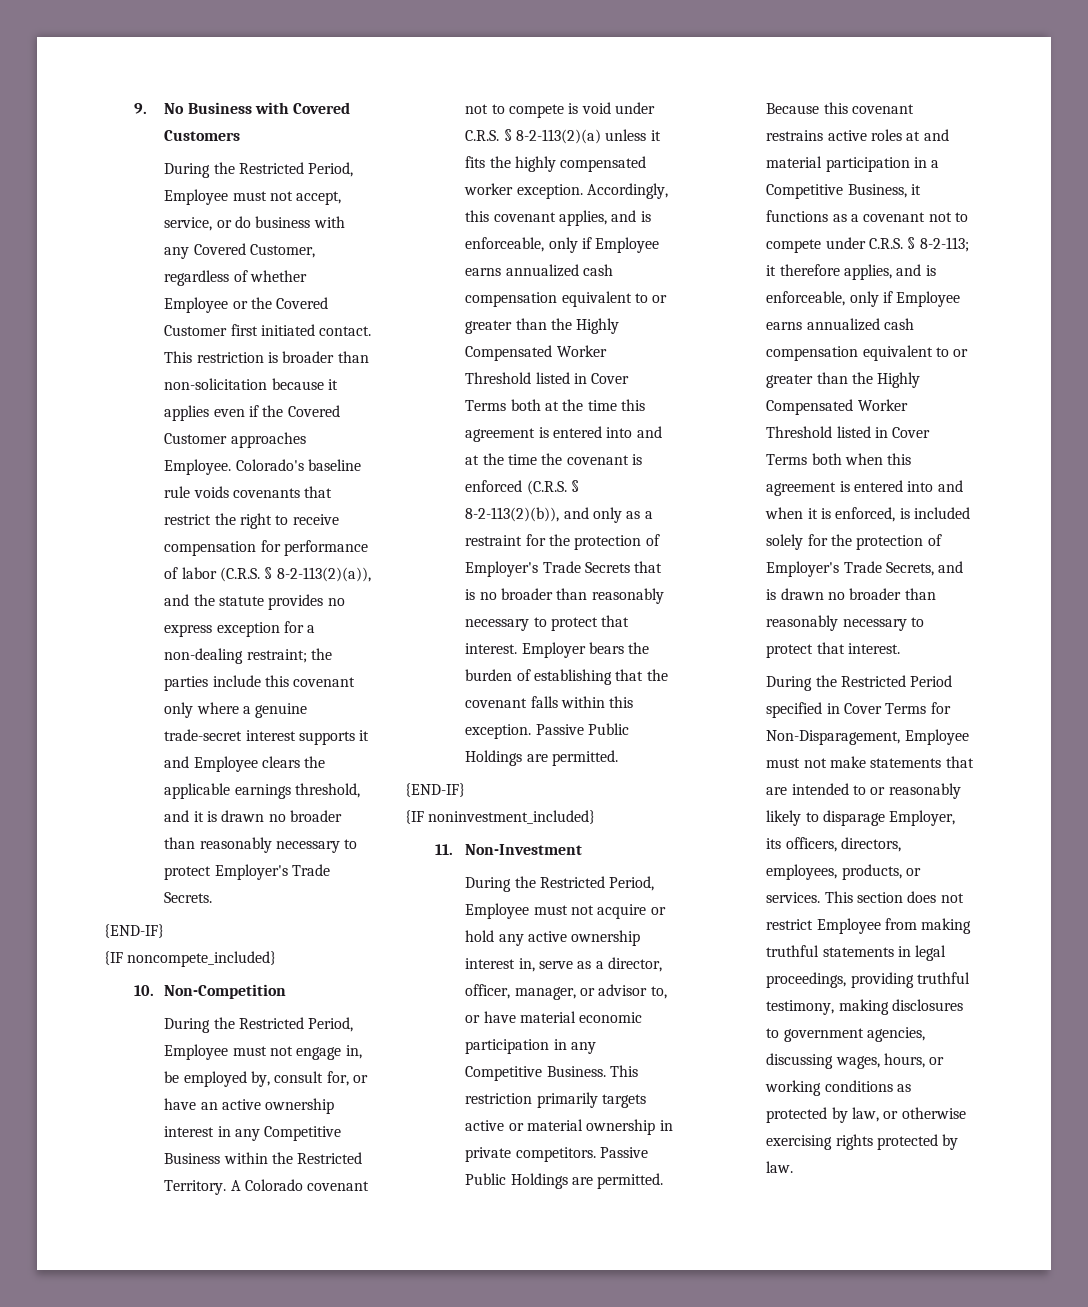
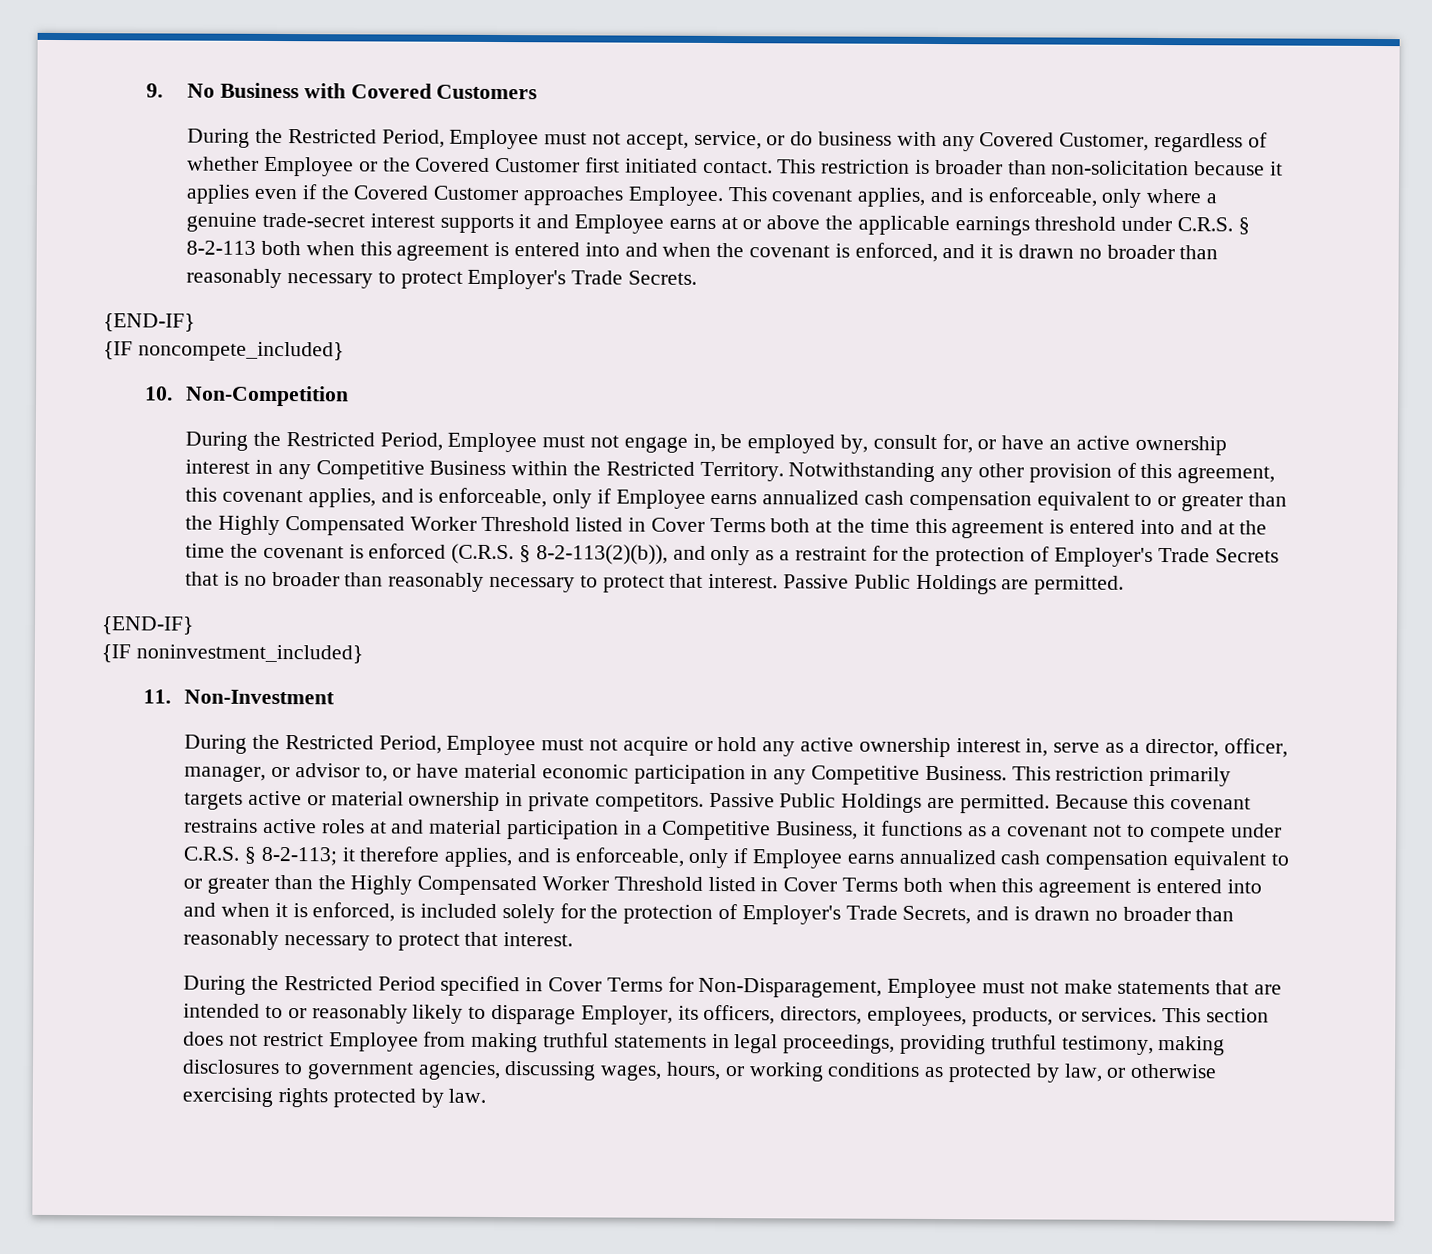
- Colorado's baseline rule voids covenants that restrict the right to receive compensation for performance of labor (C.R.S. § 8-2-113(2)(a)), and the statute provides no express exception for a non-dealing restraint; the parties include this covenant only where a genuine trade-secret interest supports it and Employee clears the applicable earnings threshold, and it is drawn no broader than reasonably necessary to protect Employer's Trade Secrets.
+ This covenant applies, and is enforceable, only where a genuine trade-secret interest supports it and Employee earns at or above the applicable earnings threshold under C.R.S. § 8-2-113 both when this agreement is entered into and when the covenant is enforced, and it is drawn no broader than reasonably necessary to protect Employer's Trade Secrets.
- A Colorado covenant not to compete is void under C.R.S. § 8-2-113(2)(a) unless it fits the highly compensated worker exception. Accordingly, this covenant applies, and is enforceable, only if Employee earns annualized cash compensation equivalent to or greater than the Highly Compensated Worker Threshold listed in Cover Terms both at the time this agreement is entered into and at the time the covenant is enforced (C.R.S. § 8-2-113(2)(b)), and only as a restraint for the protection of Employer's Trade Secrets that is no broader than reasonably necessary to protect that interest.
+ Notwithstanding any other provision of this agreement, this covenant applies, and is enforceable, only if Employee earns annualized cash compensation equivalent to or greater than the Highly Compensated Worker Threshold listed in Cover Terms both at the time this agreement is entered into and at the time the covenant is enforced (C.R.S. § 8-2-113(2)(b)), and only as a restraint for the protection of Employer's Trade Secrets that is no broader than reasonably necessary to protect that interest.
- Employer bears the burden of establishing that the covenant falls within this exception.

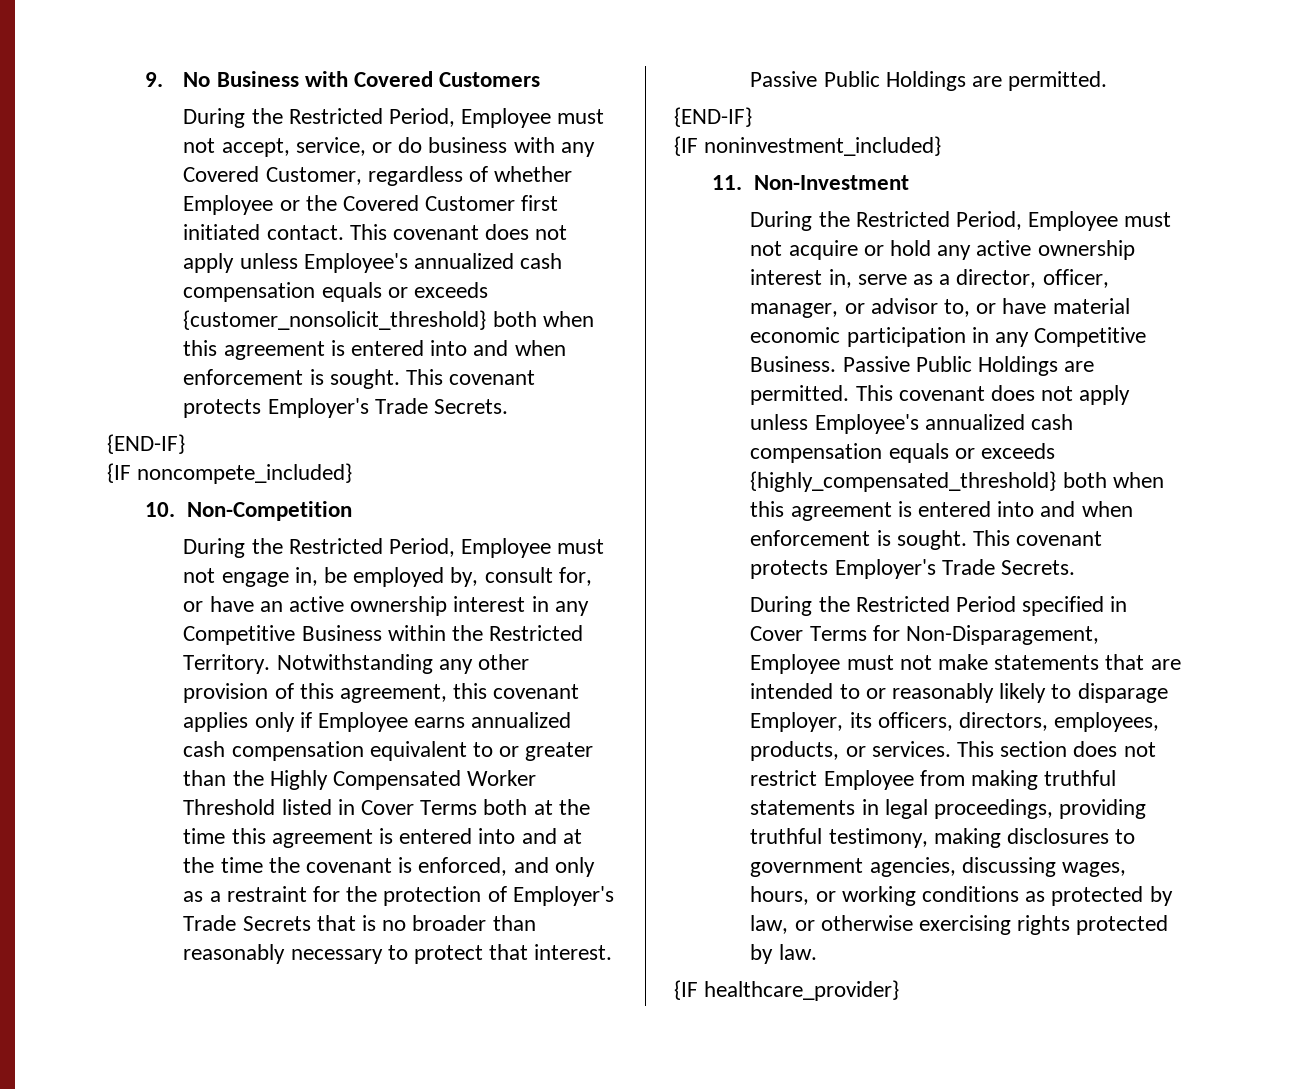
- This restriction is broader than non-solicitation because it applies even if the Covered Customer approaches Employee. This covenant applies, and is enforceable, only where a genuine trade-secret interest supports it and Employee earns at or above the applicable earnings threshold under C.R.S. § 8-2-113 both when this agreement is entered into and when the covenant is enforced, and it is drawn no broader than reasonably necessary to protect Employer's Trade Secrets.
+ This covenant does not apply unless Employee's annualized cash compensation equals or exceeds {customer_nonsolicit_threshold} both when this agreement is entered into and when enforcement is sought. This covenant protects Employer's Trade Secrets.
- Notwithstanding any other provision of this agreement, this covenant applies, and is enforceable, only if Employee earns annualized cash compensation equivalent to or greater than the Highly Compensated Worker Threshold listed in Cover Terms both at the time this agreement is entered into and at the time the covenant is enforced (C.R.S. § 8-2-113(2)(b)), and only as a restraint for the protection of Employer's Trade Secrets that is no broader than reasonably necessary to protect that interest.
+ Notwithstanding any other provision of this agreement, this covenant applies only if Employee earns annualized cash compensation equivalent to or greater than the Highly Compensated Worker Threshold listed in Cover Terms both at the time this agreement is entered into and at the time the covenant is enforced, and only as a restraint for the protection of Employer's Trade Secrets that is no broader than reasonably necessary to protect that interest.
- This restriction primarily targets active or material ownership in private competitors. Passive Public Holdings are permitted. Because this covenant restrains active roles at and material participation in a Competitive Business, it functions as a covenant not to compete under C.R.S. § 8-2-113; it therefore applies, and is enforceable, only if Employee earns annualized cash compensation equivalent to or greater than the Highly Compensated Worker Threshold listed in Cover Terms both when this agreement is entered into and when it is enforced, is included solely for the protection of Employer's Trade Secrets, and is drawn no broader than reasonably necessary to protect that interest.
+ Passive Public Holdings are permitted. This covenant does not apply unless Employee's annualized cash compensation equals or exceeds {highly_compensated_threshold} both when this agreement is entered into and when enforcement is sought. This covenant protects Employer's Trade Secrets.
+ {IF healthcare_provider}

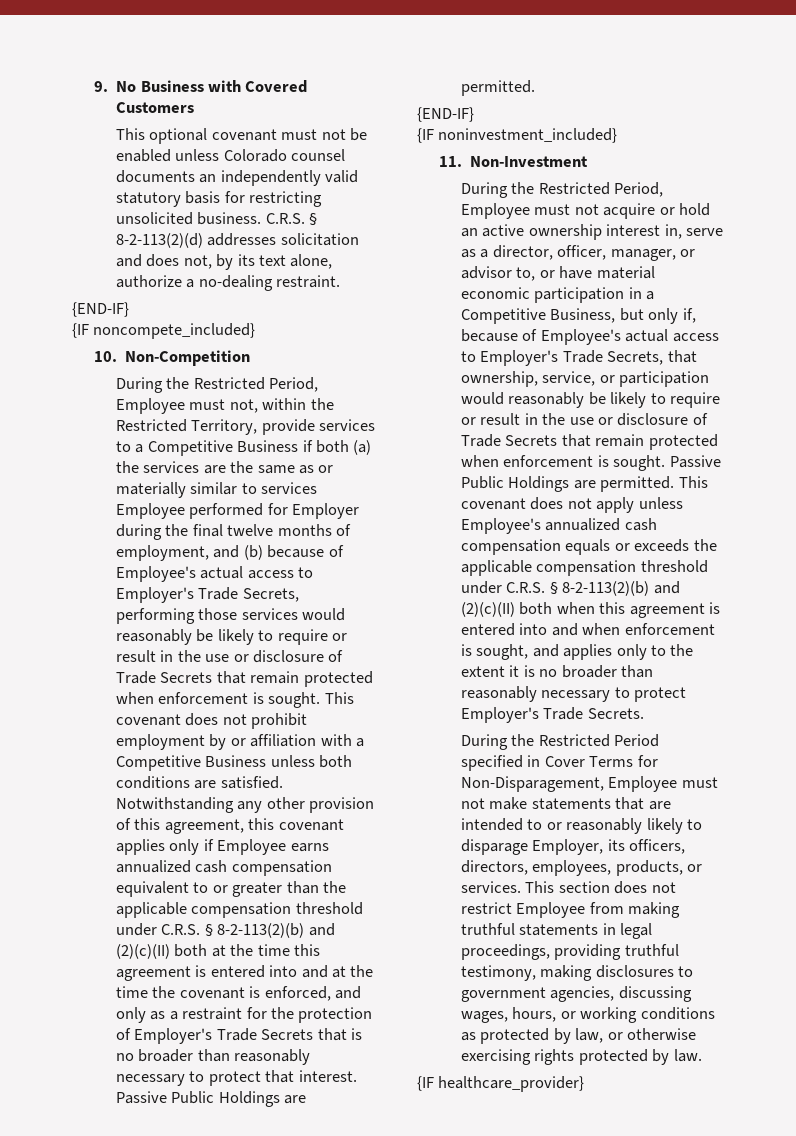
- During the Restricted Period, Employee must not accept, service, or do business with any Covered Customer, regardless of whether Employee or the Covered Customer first initiated contact. This covenant does not apply unless Employee's annualized cash compensation equals or exceeds {customer_nonsolicit_threshold} both when this agreement is entered into and when enforcement is sought. This covenant protects Employer's Trade Secrets.
+ This optional covenant must not be enabled unless Colorado counsel documents an independently valid statutory basis for restricting unsolicited business. C.R.S. § 8-2-113(2)(d) addresses solicitation and does not, by its text alone, authorize a no-dealing restraint.
- During the Restricted Period, Employee must not engage in, be employed by, consult for, or have an active ownership interest in any Competitive Business within the Restricted Territory.
+ During the Restricted Period, Employee must not, within the Restricted Territory, provide services to a Competitive Business if both (a) the services are the same as or materially similar to services Employee performed for Employer during the final twelve months of employment, and (b) because of Employee's actual access to Employer's Trade Secrets, performing those services would reasonably be likely to require or result in the use or disclosure of Trade Secrets that remain protected when enforcement is sought. This covenant does not prohibit employment by or affiliation with a Competitive Business unless both conditions are satisfied.
- Notwithstanding any other provision of this agreement, this covenant applies only if Employee earns annualized cash compensation equivalent to or greater than the Highly Compensated Worker Threshold listed in Cover Terms both at the time this agreement is entered into and at the time the covenant is enforced, and only as a restraint for the protection of Employer's Trade Secrets that is no broader than reasonably necessary to protect that interest.
+ Notwithstanding any other provision of this agreement, this covenant applies only if Employee earns annualized cash compensation equivalent to or greater than the applicable compensation threshold under C.R.S. § 8-2-113(2)(b) and (2)(c)(II) both at the time this agreement is entered into and at the time the covenant is enforced, and only as a restraint for the protection of Employer's Trade Secrets that is no broader than reasonably necessary to protect that interest.
- During the Restricted Period, Employee must not acquire or hold any active ownership interest in, serve as a director, officer, manager, or advisor to, or have material economic participation in any Competitive Business.
+ During the Restricted Period, Employee must not acquire or hold an active ownership interest in, serve as a director, officer, manager, or advisor to, or have material economic participation in a Competitive Business, but only if, because of Employee's actual access to Employer's Trade Secrets, that ownership, service, or participation would reasonably be likely to require or result in the use or disclosure of Trade Secrets that remain protected when enforcement is sought.
- This covenant does not apply unless Employee's annualized cash compensation equals or exceeds {highly_compensated_threshold} both when this agreement is entered into and when enforcement is sought. This covenant protects Employer's Trade Secrets.
+ This covenant does not apply unless Employee's annualized cash compensation equals or exceeds the applicable compensation threshold under C.R.S. § 8-2-113(2)(b) and (2)(c)(II) both when this agreement is entered into and when enforcement is sought, and applies only to the extent it is no broader than reasonably necessary to protect Employer's Trade Secrets.

